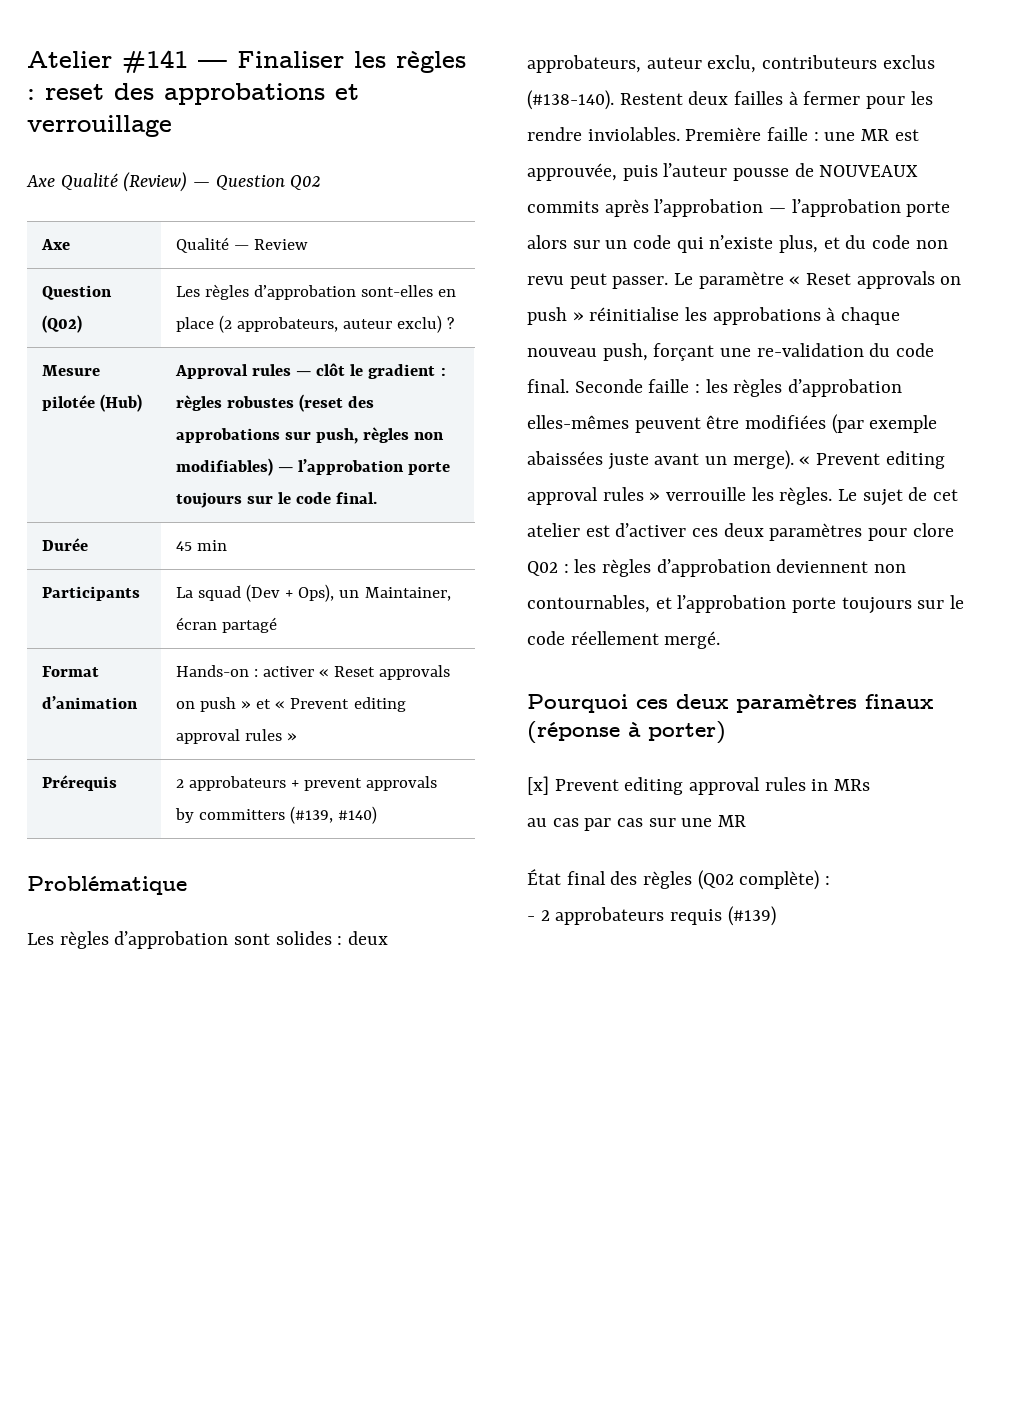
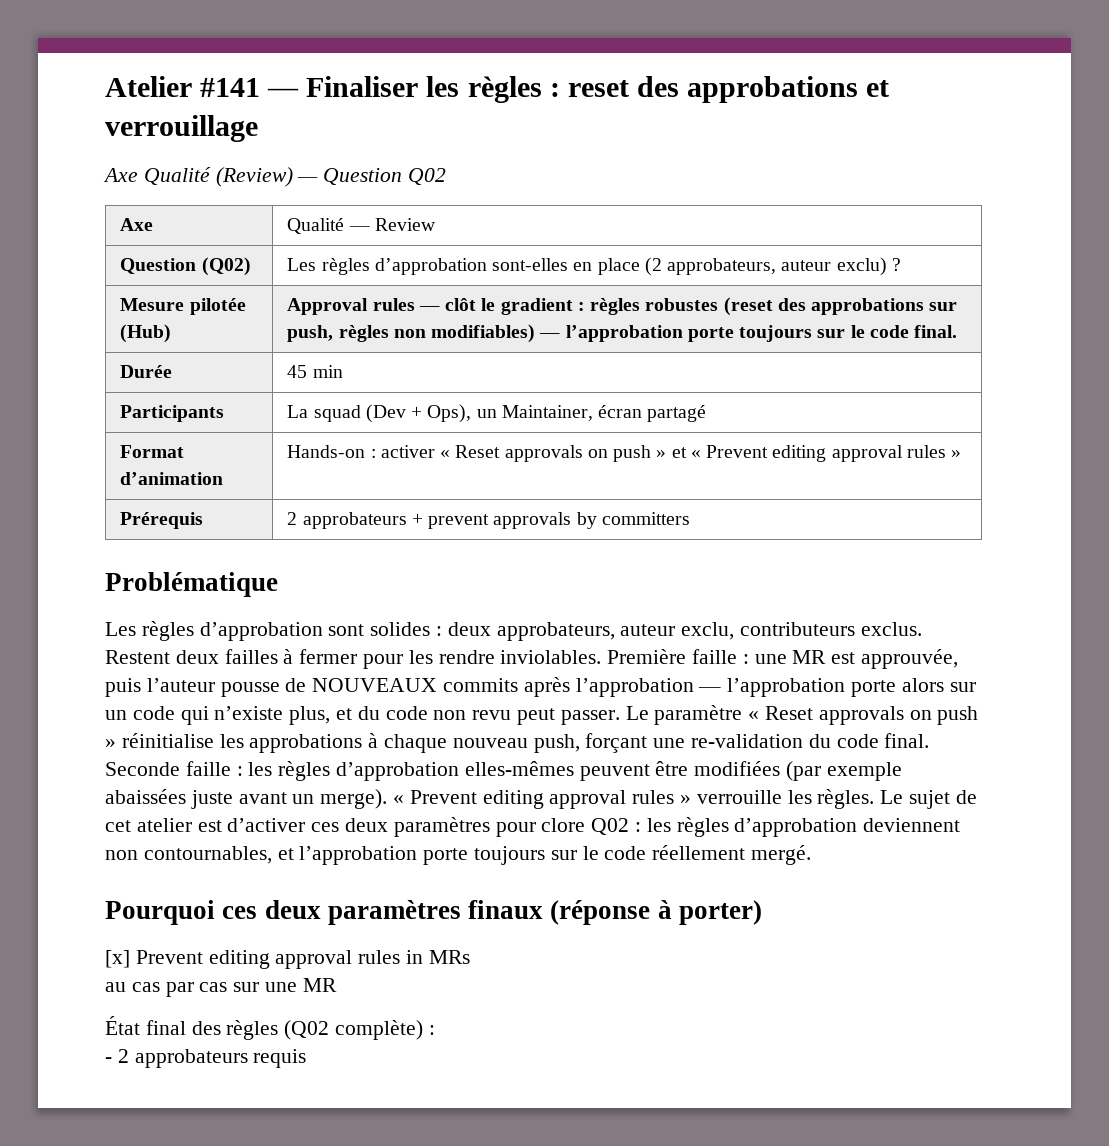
- Prérequis | 2 approbateurs + prevent approvals by committers (#139, #140)
+ Prérequis | 2 approbateurs + prevent approvals by committers
- Les règles d’approbation sont solides : deux approbateurs, auteur exclu, contributeurs exclus (#138-140).
+ Les règles d’approbation sont solides : deux approbateurs, auteur exclu, contributeurs exclus.
- - 2 approbateurs requis (#139)
+ - 2 approbateurs requis

